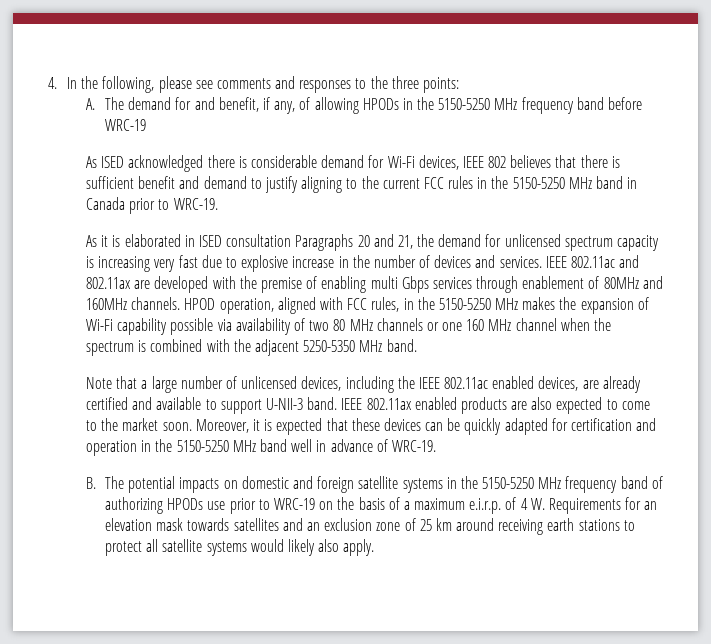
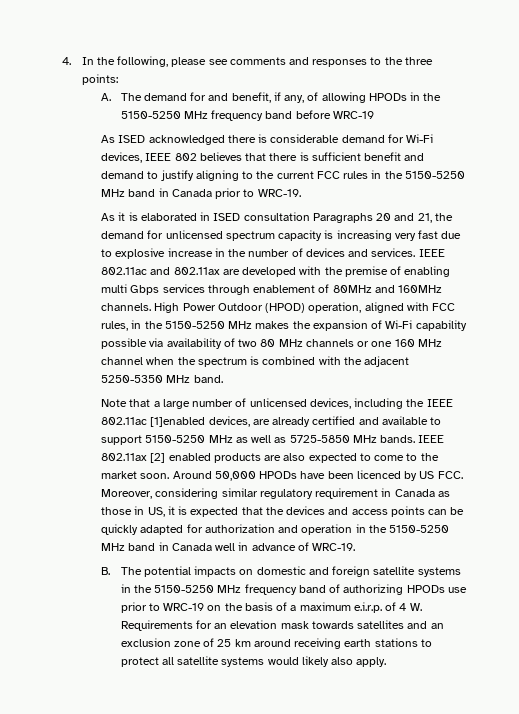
- HPOD operation, aligned with FCC rules, in the 5150-5250 MHz makes the expansion of Wi-Fi capability possible via availability of two 80 MHz channels or one 160 MHz channel when the spectrum is combined with the adjacent 5250-5350 MHz band.
+ High Power Outdoor (HPOD) operation, aligned with FCC rules, in the 5150-5250 MHz makes the expansion of Wi-Fi capability possible via availability of two 80 MHz channels or one 160 MHz channel when the spectrum is combined with the adjacent 5250-5350 MHz band.
- Note that a large number of unlicensed devices, including the IEEE 802.11ac enabled devices, are already certified and available to support U-NII-3 band.
+ Note that a large number of unlicensed devices, including the IEEE 802.11ac [1]enabled devices, are already certified and available to support 5150-5250 MHz as well as 5725-5850 MHz bands.
- IEEE 802.11ax enabled products are also expected to come to the market soon.
+ IEEE 802.11ax [2] enabled products are also expected to come to the market soon.
- Moreover, it is expected that these devices can be quickly adapted for certification and operation in the 5150-5250 MHz band well in advance of WRC-19.
+ Around 50,000 HPODs have been licenced by US FCC. Moreover, considering similar regulatory requirement in Canada as those in US, it is expected that the devices and access points can be quickly adapted for authorization and operation in the 5150-5250 MHz band in Canada well in advance of WRC-19.

